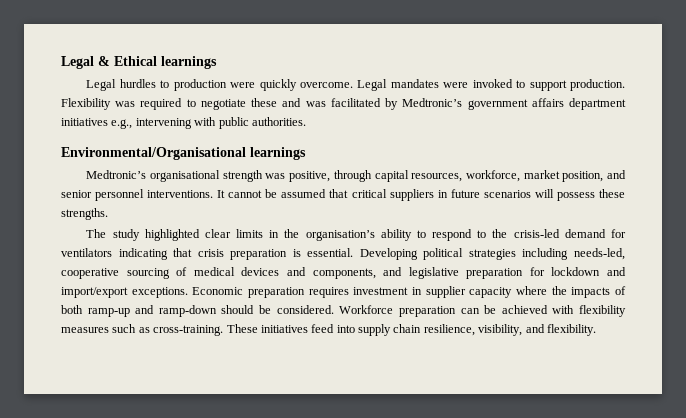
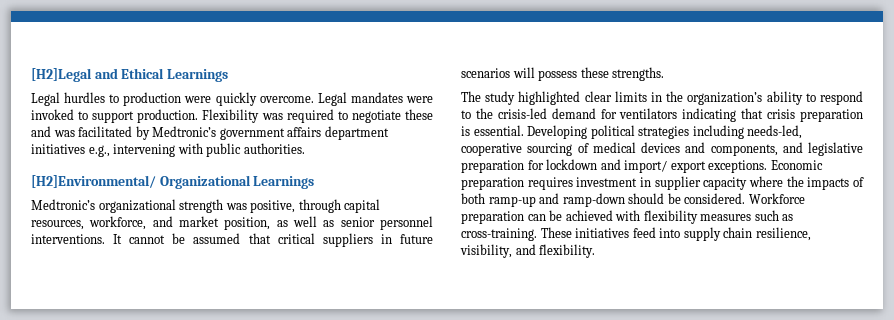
- Legal & Ethical learnings
+ [H2]Legal and Ethical Learnings
- Environmental/Organisational learnings
- Medtronic’s organisational strength was positive, through capital resources, workforce, market position, and senior personnel interventions.
+ [H2]Environmental/ Organizational Learnings
+ Medtronic’s organizational strength was positive, through capital resources, workforce, and market position, as well as senior personnel interventions.
- The study highlighted clear limits in the organisation’s ability to respond to the crisis-led demand for ventilators indicating that crisis preparation is essential.
+ The study highlighted clear limits in the organization’s ability to respond to the crisis-led demand for ventilators indicating that crisis preparation is essential.
- Developing political strategies including needs-led, cooperative sourcing of medical devices and components, and legislative preparation for lockdown and import/export exceptions.
+ Developing political strategies including needs-led, cooperative sourcing of medical devices and components, and legislative preparation for lockdown and import/ export exceptions.

